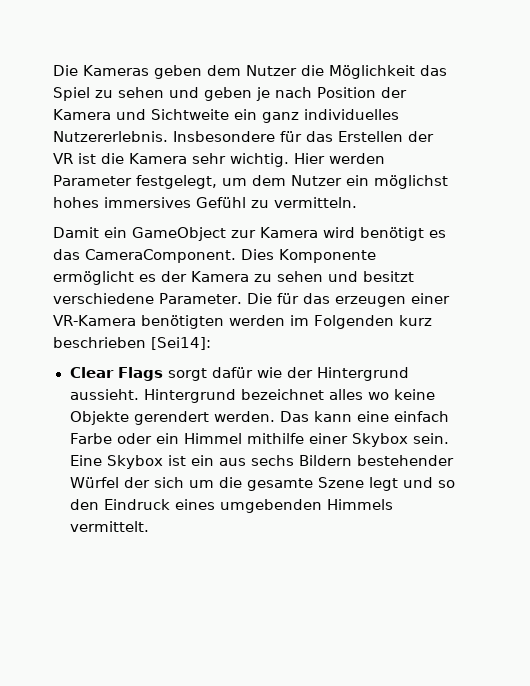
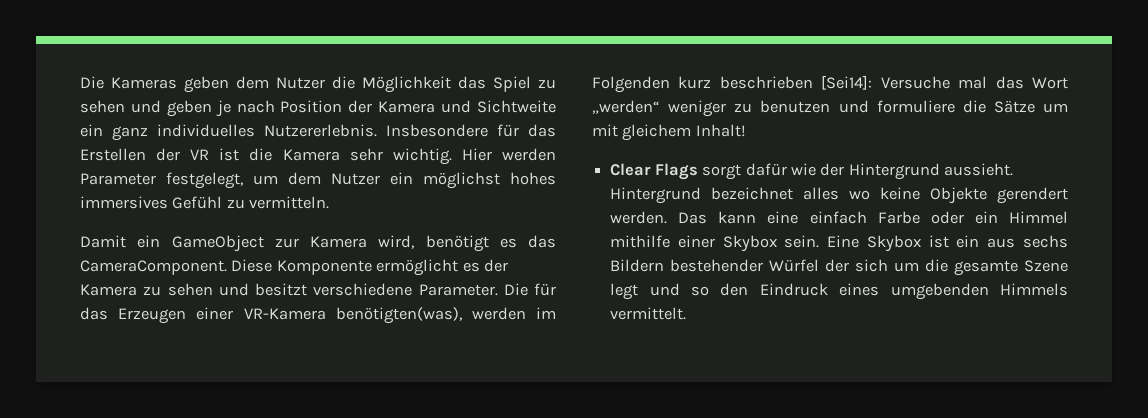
- Damit ein GameObject zur Kamera wird benötigt es das CameraComponent.
+ Damit ein GameObject zur Kamera wird, benötigt es das CameraComponent.
- Dies Komponente ermöglicht es der Kamera zu sehen und besitzt verschiedene Parameter.
+ Diese Komponente ermöglicht es der Kamera zu sehen und besitzt verschiedene Parameter.
- Die für das erzeugen einer VR-Kamera benötigten werden im Folgenden kurz beschrieben [Sei14]:
+ Die für das Erzeugen einer VR-Kamera benötigten(was), werden im Folgenden kurz beschrieben [Sei14]: Versuche mal das Wort „werden“ weniger zu benutzen und formuliere die Sätze um mit gleichem Inhalt!

